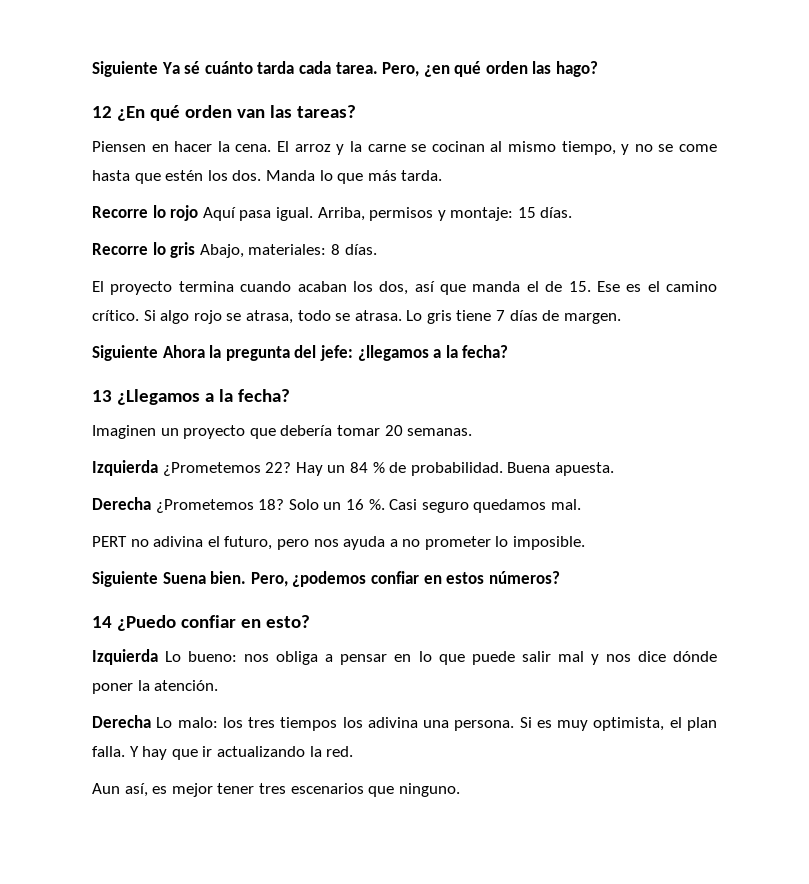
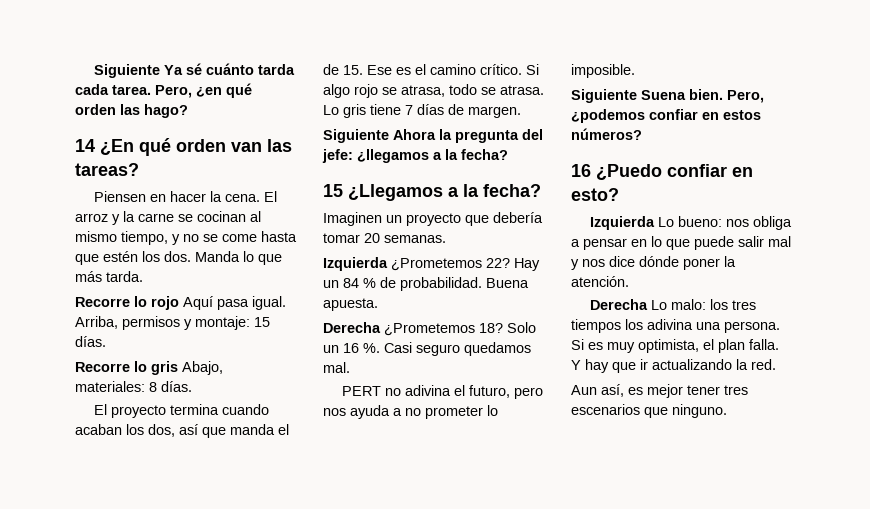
- 12 ¿En qué orden van las tareas?
+ 14 ¿En qué orden van las tareas?
- 13 ¿Llegamos a la fecha?
+ 15 ¿Llegamos a la fecha?
- 14 ¿Puedo confiar en esto?
+ 16 ¿Puedo confiar en esto?

